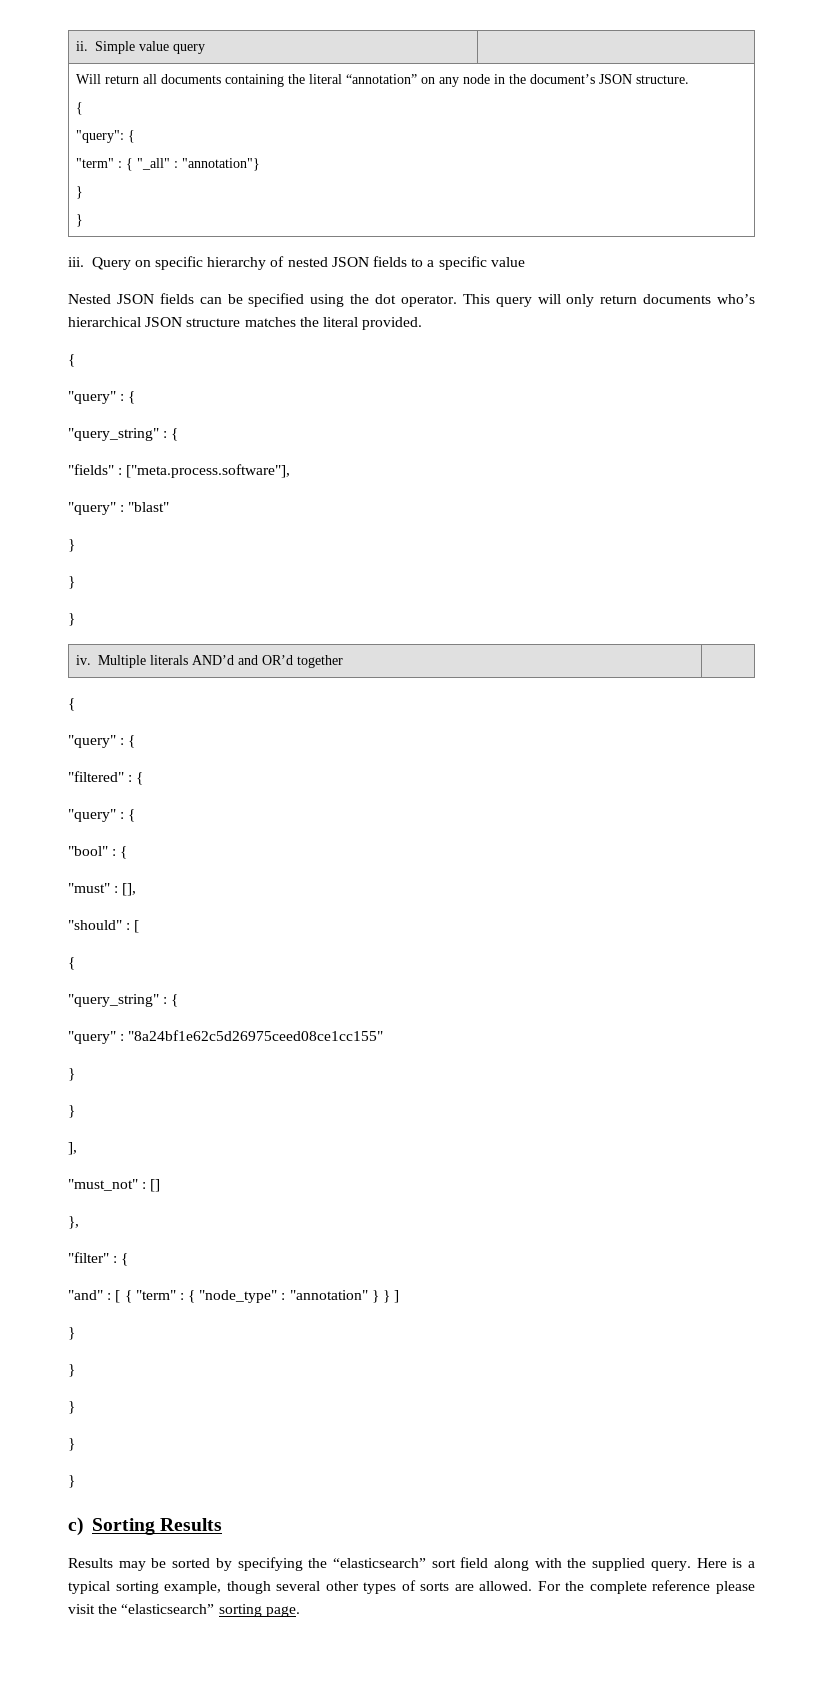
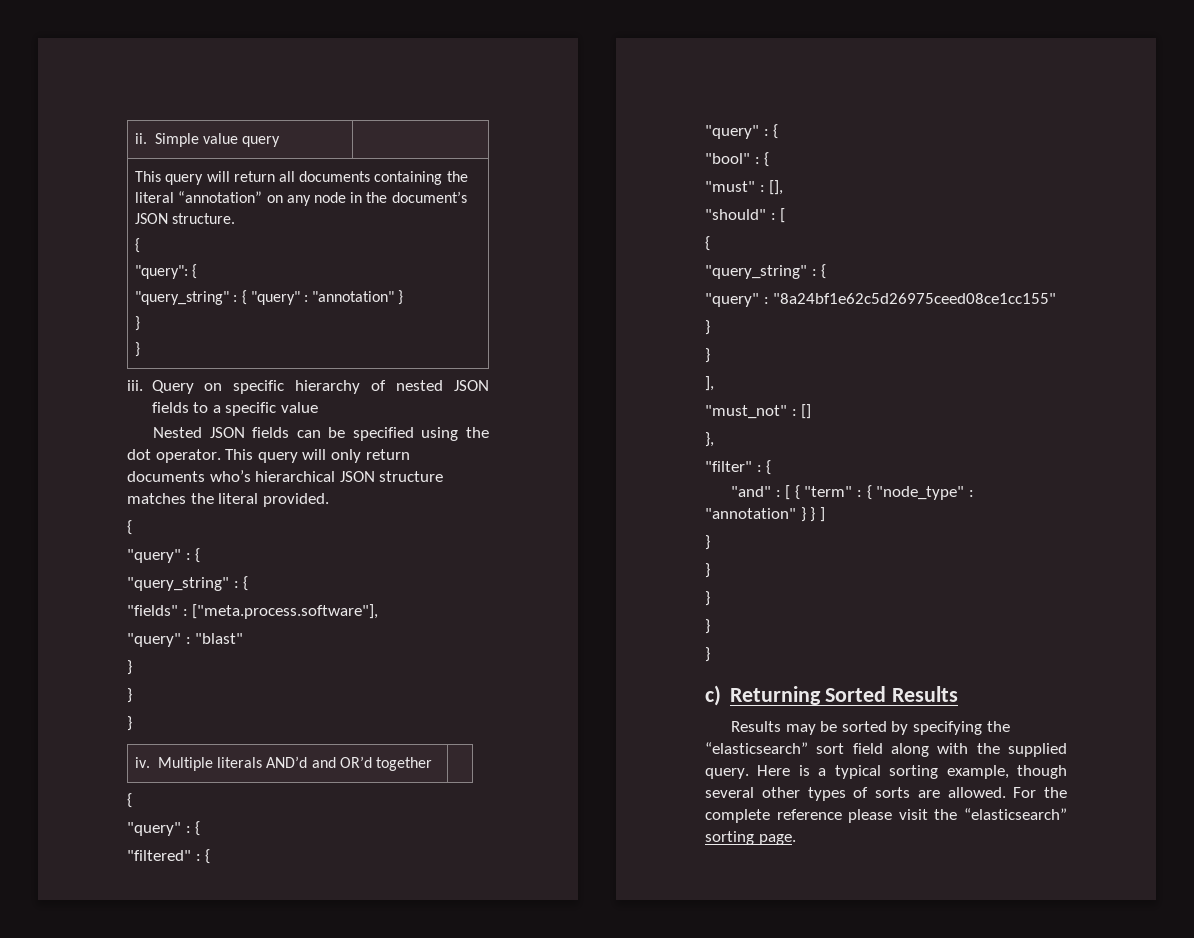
- Will return all documents containing the literal “annotation” on any node in the document’s JSON structure.
+ This query will return all documents containing the literal “annotation” on any node in the document’s JSON structure.
  {
  "query": {
- "term" : { "_all" : "annotation"}
+ "query_string" : { "query" : "annotation" }
- c) Sorting Results
+ c) Returning Sorted Results

